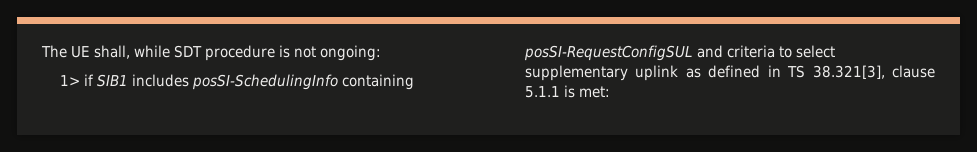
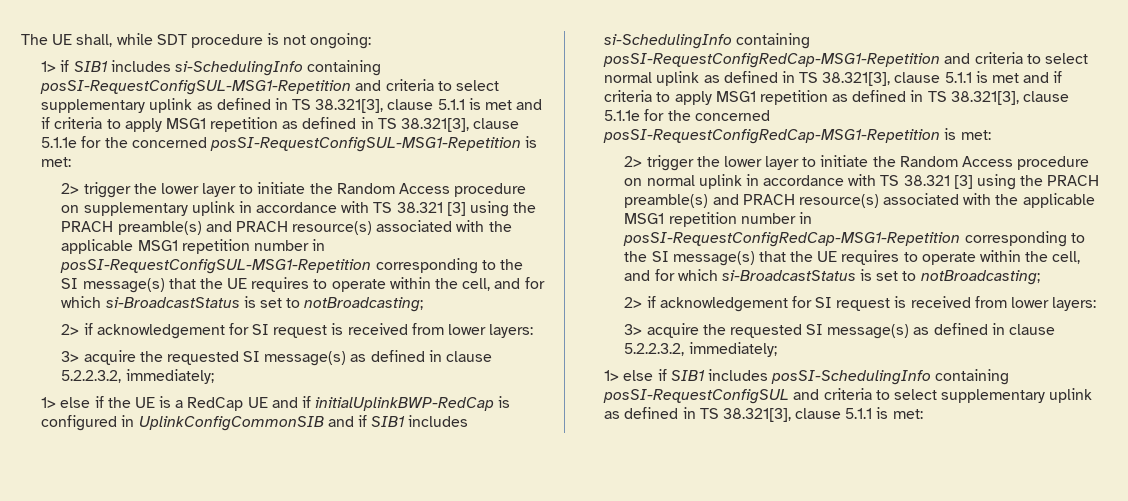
- 1> if SIB1 includes posSI-SchedulingInfo containing posSI-RequestConfigSUL and criteria to select supplementary uplink as defined in TS 38.321[3], clause 5.1.1 is met:
+ 1> if SIB1 includes si-SchedulingInfo containing posSI-RequestConfigSUL-MSG1-Repetition and criteria to select supplementary uplink as defined in TS 38.321[3], clause 5.1.1 is met and if criteria to apply MSG1 repetition as defined in TS 38.321[3], clause 5.1.1e for the concerned posSI-RequestConfigSUL-MSG1-Repetition is met:
+ 2> trigger the lower layer to initiate the Random Access procedure on supplementary uplink in accordance with TS 38.321 [3] using the PRACH preamble(s) and PRACH resource(s) associated with the applicable MSG1 repetition number in posSI-RequestConfigSUL-MSG1-Repetition corresponding to the SI message(s) that the UE requires to operate within the cell, and for which si-BroadcastStatus is set to notBroadcasting;
+ 2> if acknowledgement for SI request is received from lower layers:
+ 3> acquire the requested SI message(s) as defined in clause 5.2.2.3.2, immediately;
+ 1> else if the UE is a RedCap UE and if initialUplinkBWP-RedCap is configured in UplinkConfigCommonSIB and if SIB1 includes si-SchedulingInfo containing posSI-RequestConfigRedCap-MSG1-Repetition and criteria to select normal uplink as defined in TS 38.321[3], clause 5.1.1 is met and if criteria to apply MSG1 repetition as defined in TS 38.321[3], clause 5.1.1e for the concerned posSI-RequestConfigRedCap-MSG1-Repetition is met:
+ 2> trigger the lower layer to initiate the Random Access procedure on normal uplink in accordance with TS 38.321 [3] using the PRACH preamble(s) and PRACH resource(s) associated with the applicable MSG1 repetition number in posSI-RequestConfigRedCap-MSG1-Repetition corresponding to the SI message(s) that the UE requires to operate within the cell, and for which si-BroadcastStatus is set to notBroadcasting;
+ 2> if acknowledgement for SI request is received from lower layers:
+ 3> acquire the requested SI message(s) as defined in clause 5.2.2.3.2, immediately;
+ 1> else if SIB1 includes posSI-SchedulingInfo containing posSI-RequestConfigSUL and criteria to select supplementary uplink as defined in TS 38.321[3], clause 5.1.1 is met:

